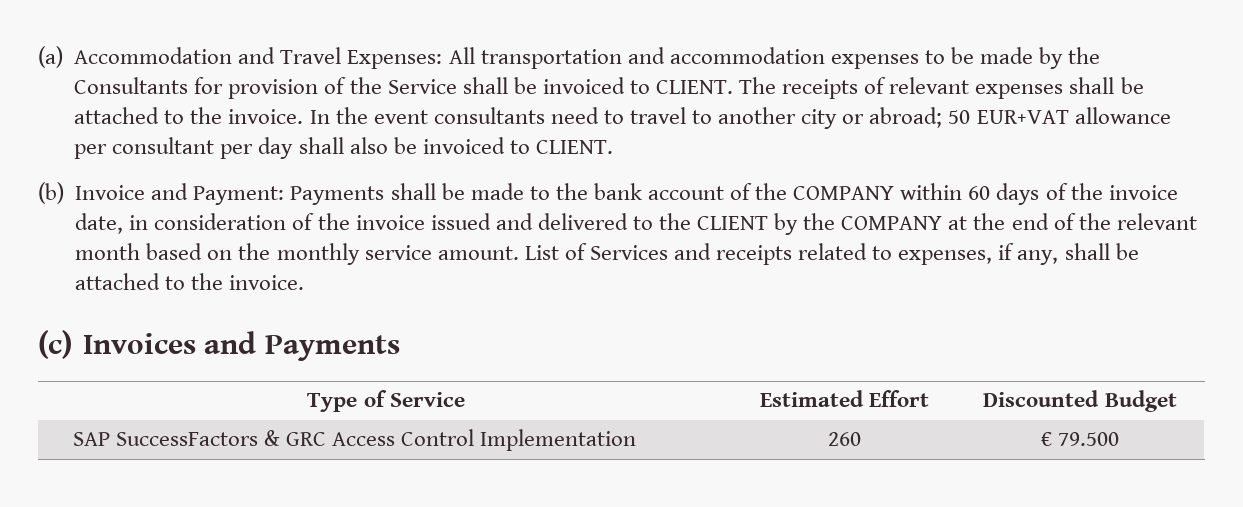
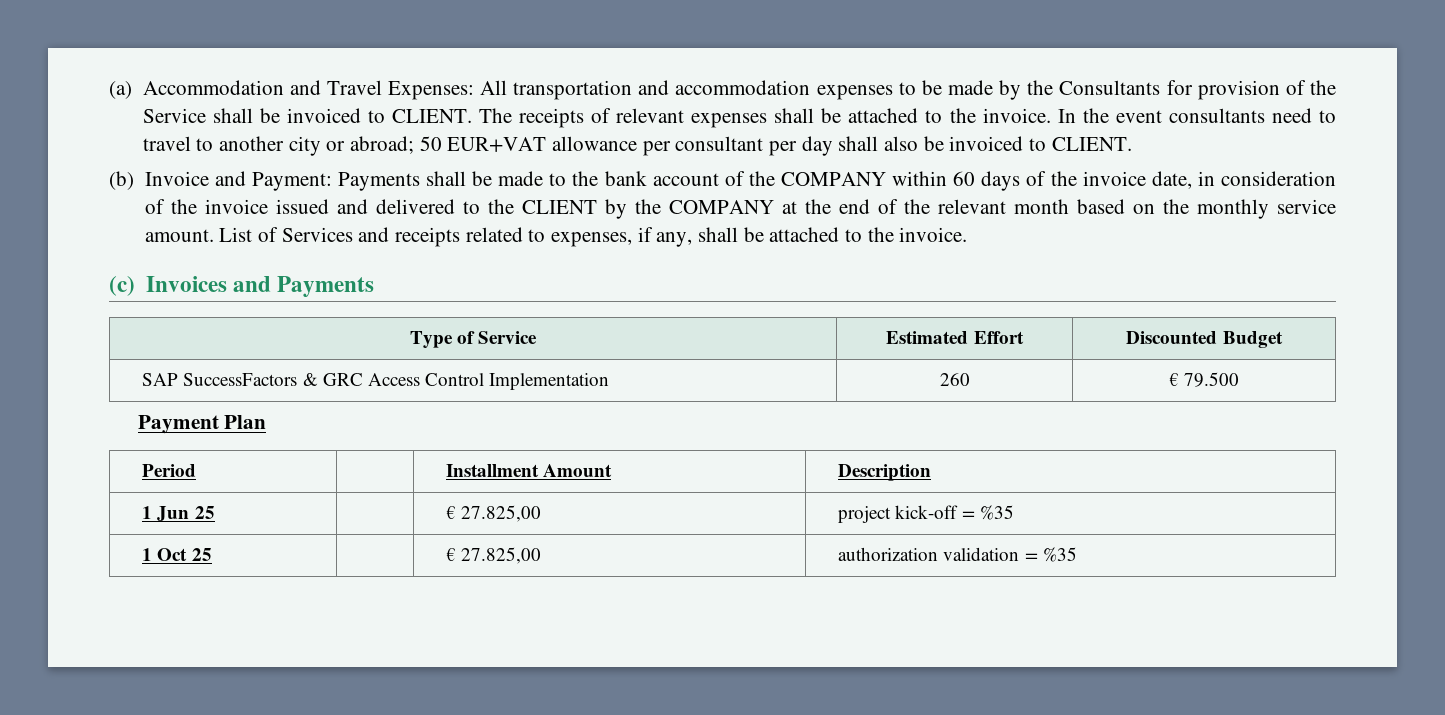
+ Payment Plan
+ Period | | Installment Amount | Description
+ 1 Jun 25 | | € 27.825,00 | project kick-off = %35
+ 1 Oct 25 | | € 27.825,00 | authorization validation = %35

